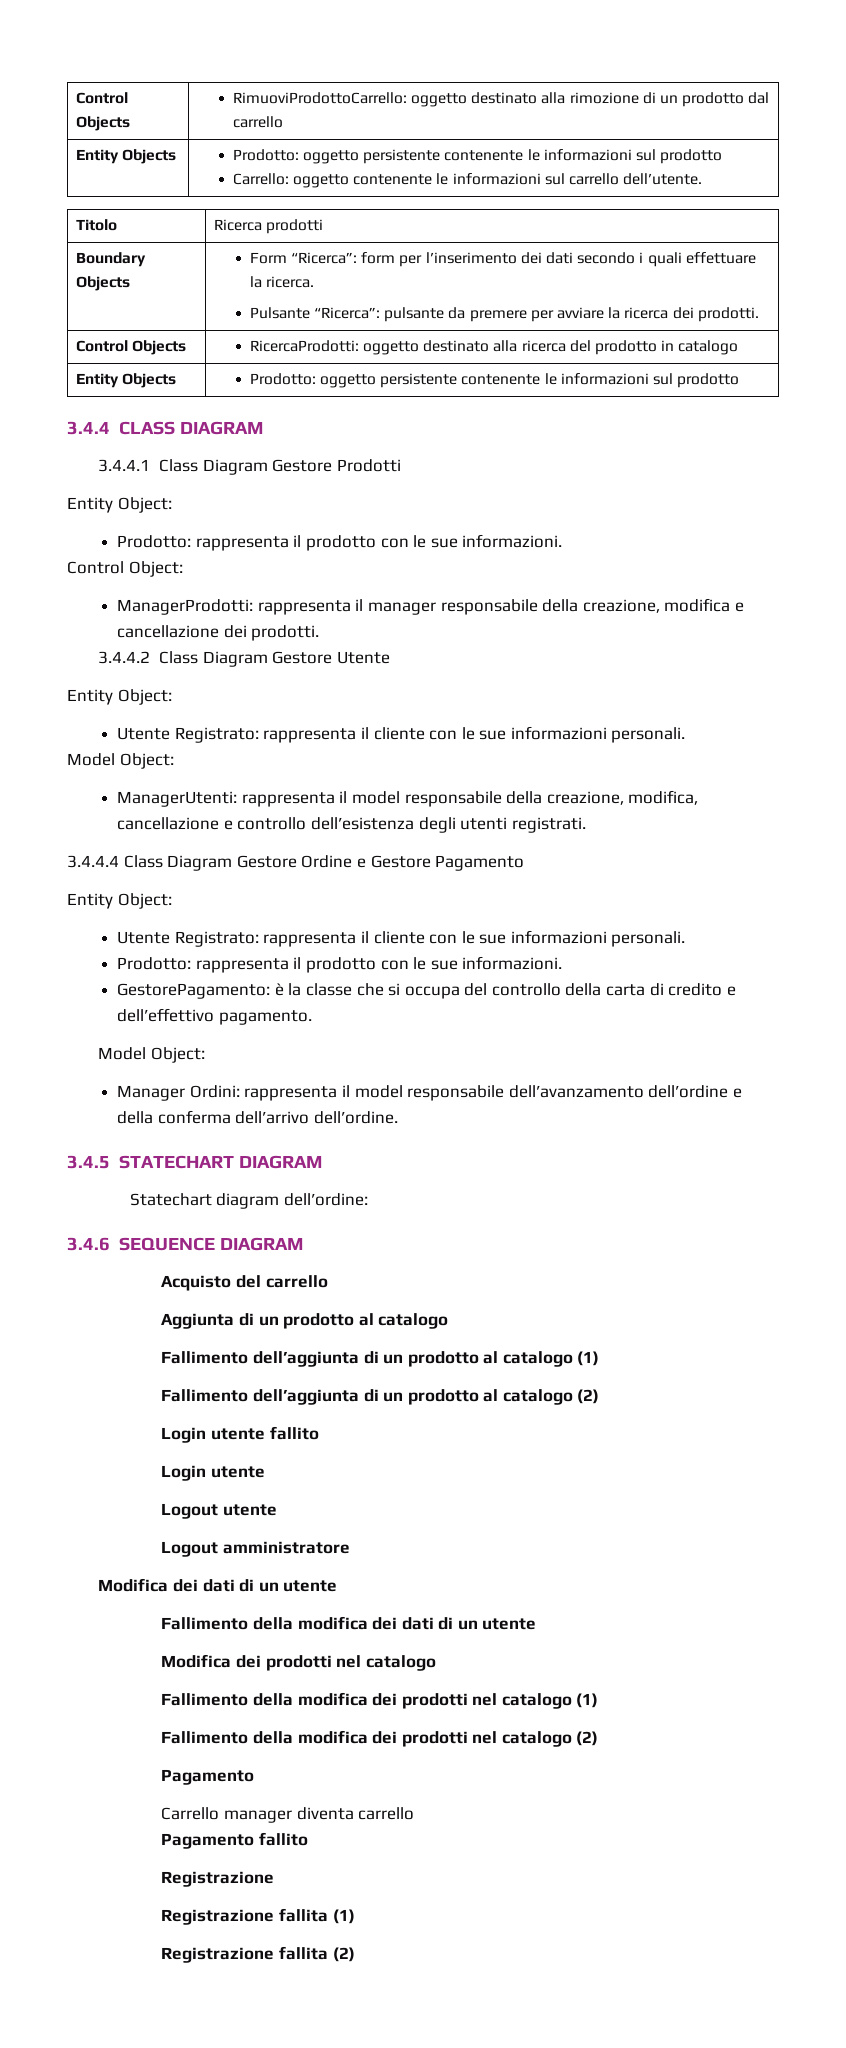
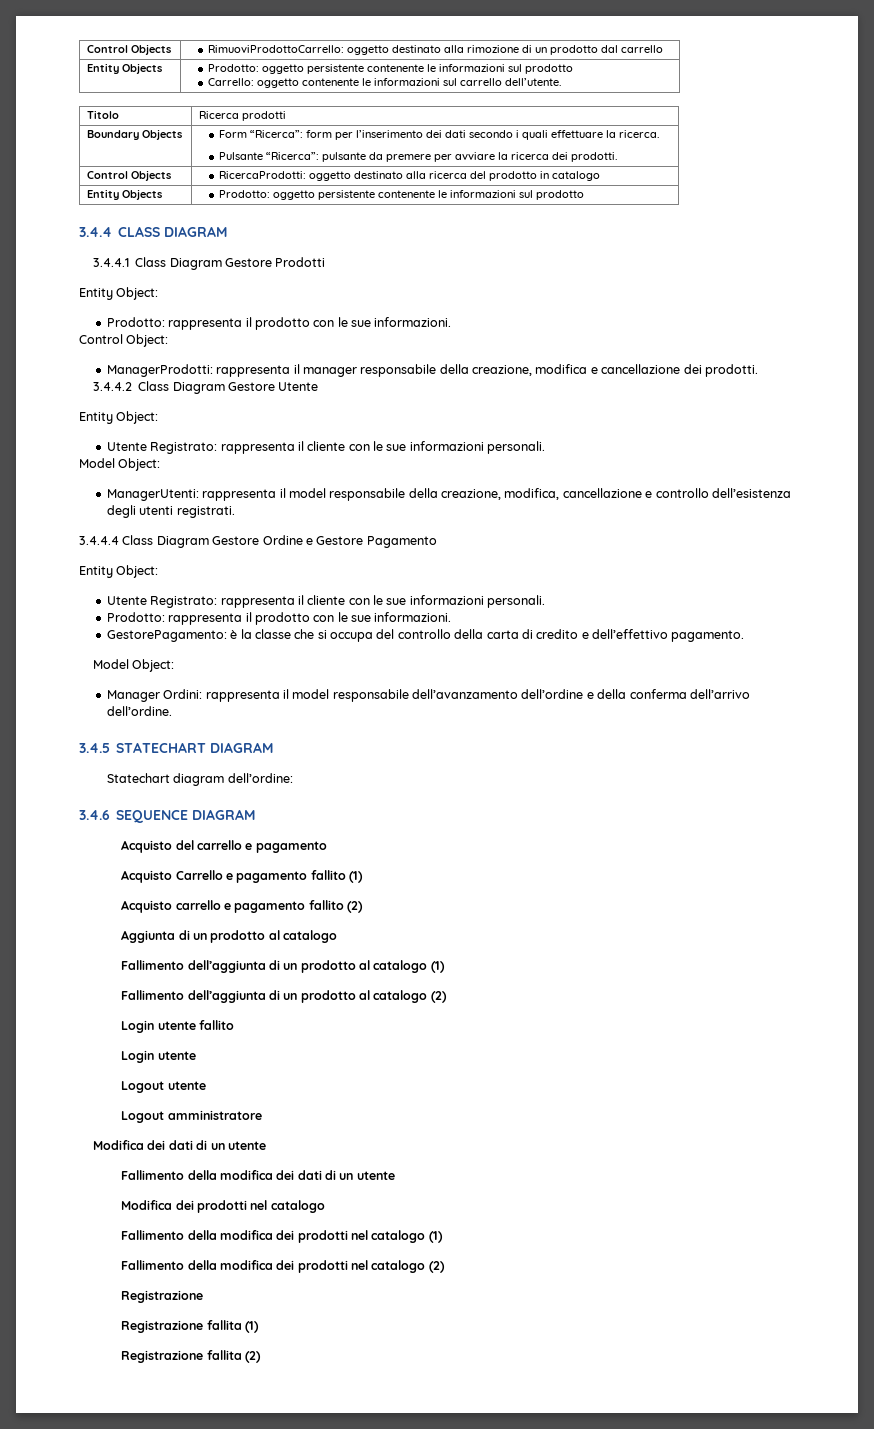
- Acquisto del carrello
+ Acquisto del carrello e pagamento
+ Acquisto Carrello e pagamento fallito (1)
+ Acquisto carrello e pagamento fallito (2)
  Fallimento della modifica dei prodotti nel catalogo (2)
- Pagamento
- Carrello manager diventa carrello
- Pagamento fallito

